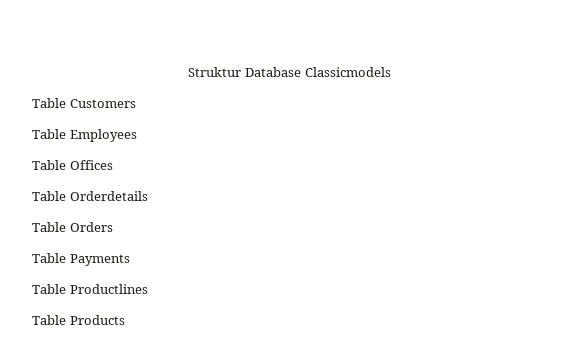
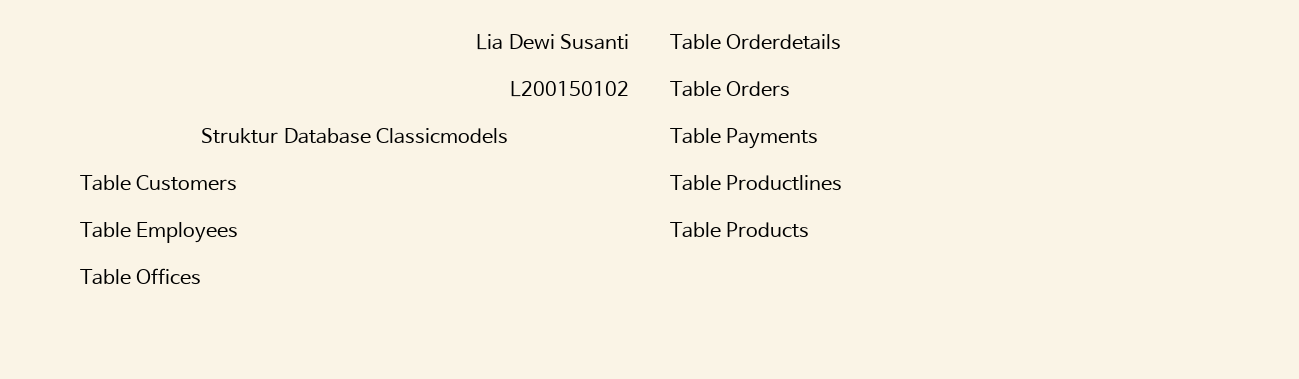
+ Lia Dewi Susanti
+ L200150102

